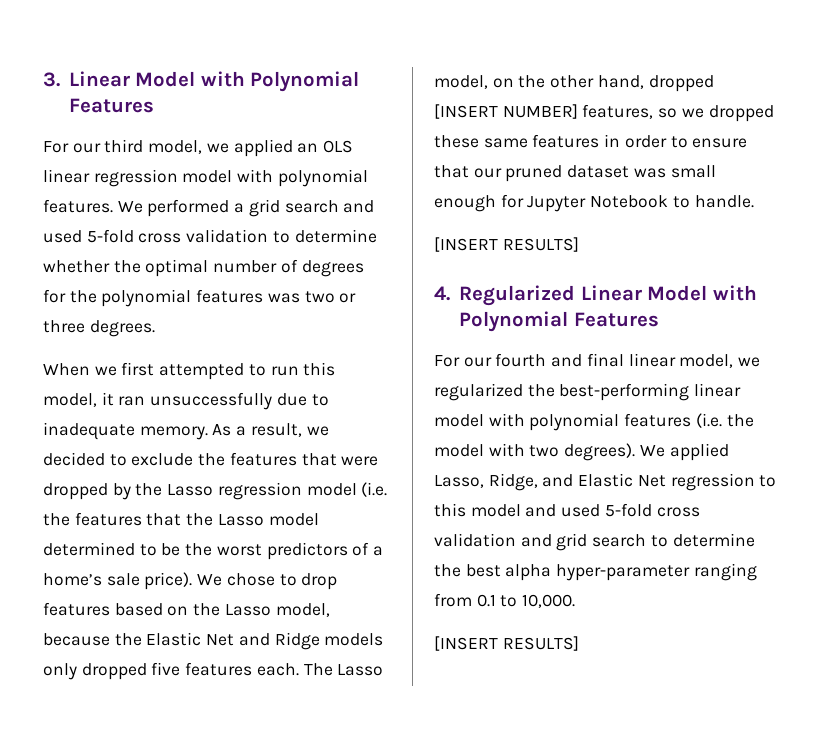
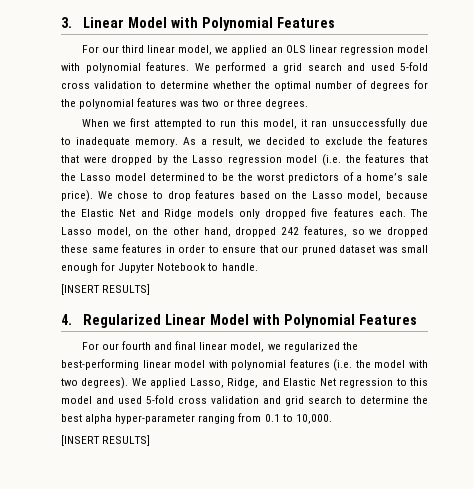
- For our third model, we applied an OLS linear regression model with polynomial features.
+ For our third linear model, we applied an OLS linear regression model with polynomial features.
- The Lasso model, on the other hand, dropped [INSERT NUMBER] features, so we dropped these same features in order to ensure that our pruned dataset was small enough for Jupyter Notebook to handle.
+ The Lasso model, on the other hand, dropped 242 features, so we dropped these same features in order to ensure that our pruned dataset was small enough for Jupyter Notebook to handle.

